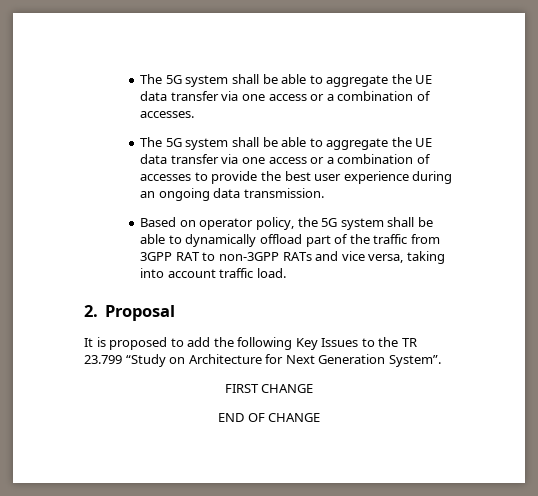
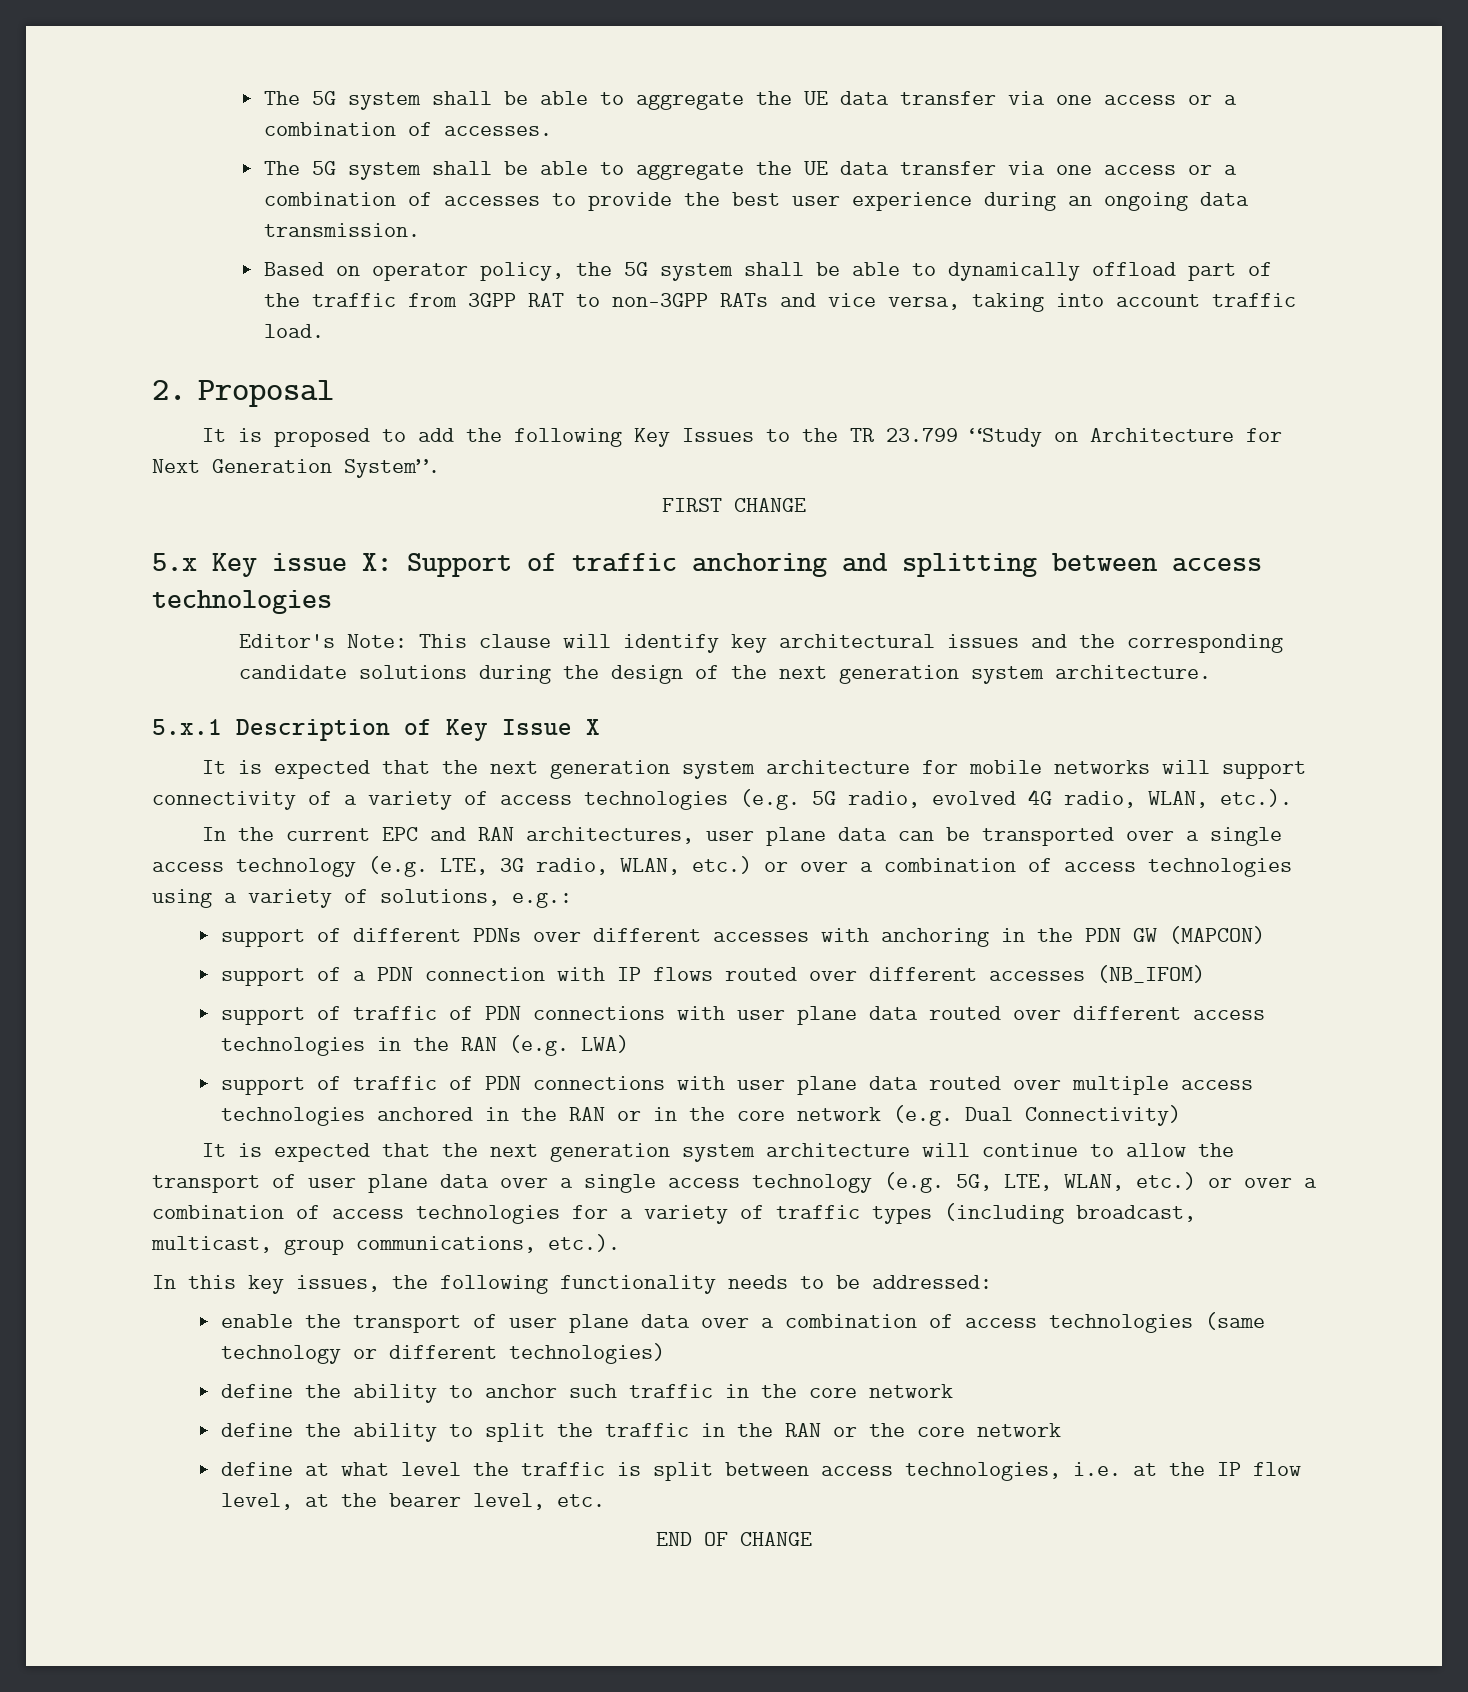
+ 5.x Key issue X: Support of traffic anchoring and splitting between access technologies
+ Editor's Note: This clause will identify key architectural issues and the corresponding candidate solutions during the design of the next generation system architecture.
+ 5.x.1 Description of Key Issue X
+ It is expected that the next generation system architecture for mobile networks will support connectivity of a variety of access technologies (e.g. 5G radio, evolved 4G radio, WLAN, etc.).
+ In the current EPC and RAN architectures, user plane data can be transported over a single access technology (e.g. LTE, 3G radio, WLAN, etc.) or over a combination of access technologies using a variety of solutions, e.g.:
+ support of different PDNs over different accesses with anchoring in the PDN GW (MAPCON)
+ support of a PDN connection with IP flows routed over different accesses (NB_IFOM)
+ support of traffic of PDN connections with user plane data routed over different access technologies in the RAN (e.g. LWA)
+ support of traffic of PDN connections with user plane data routed over multiple access technologies anchored in the RAN or in the core network (e.g. Dual Connectivity)
+ It is expected that the next generation system architecture will continue to allow the transport of user plane data over a single access technology (e.g. 5G, LTE, WLAN, etc.) or over a combination of access technologies for a variety of traffic types (including broadcast, multicast, group communications, etc.).
+ In this key issues, the following functionality needs to be addressed:
+ enable the transport of user plane data over a combination of access technologies (same technology or different technologies)
+ define the ability to anchor such traffic in the core network
+ define the ability to split the traffic in the RAN or the core network
+ define at what level the traffic is split between access technologies, i.e. at the IP flow level, at the bearer level, etc.

